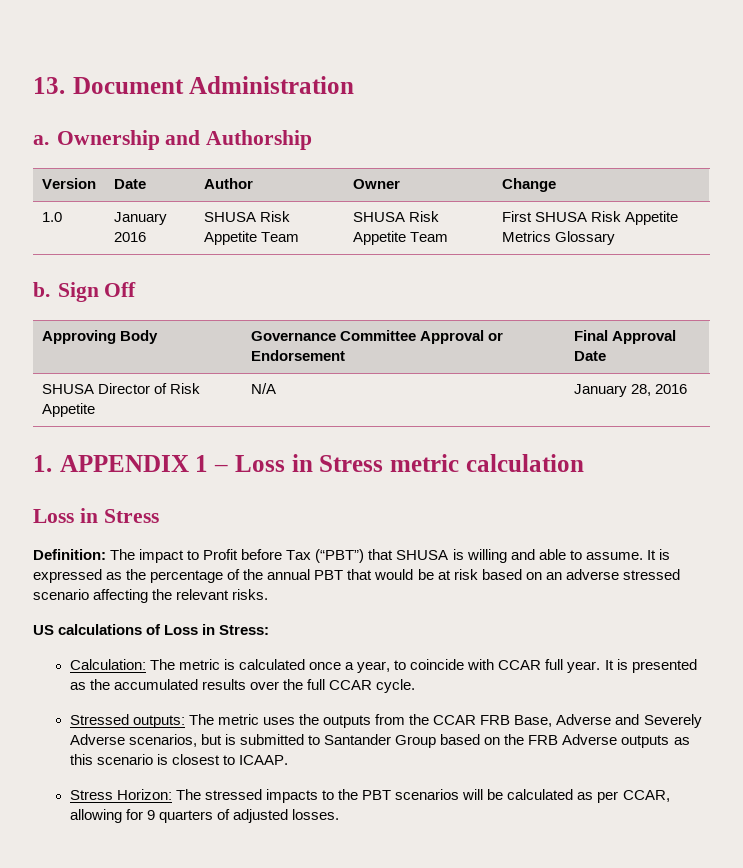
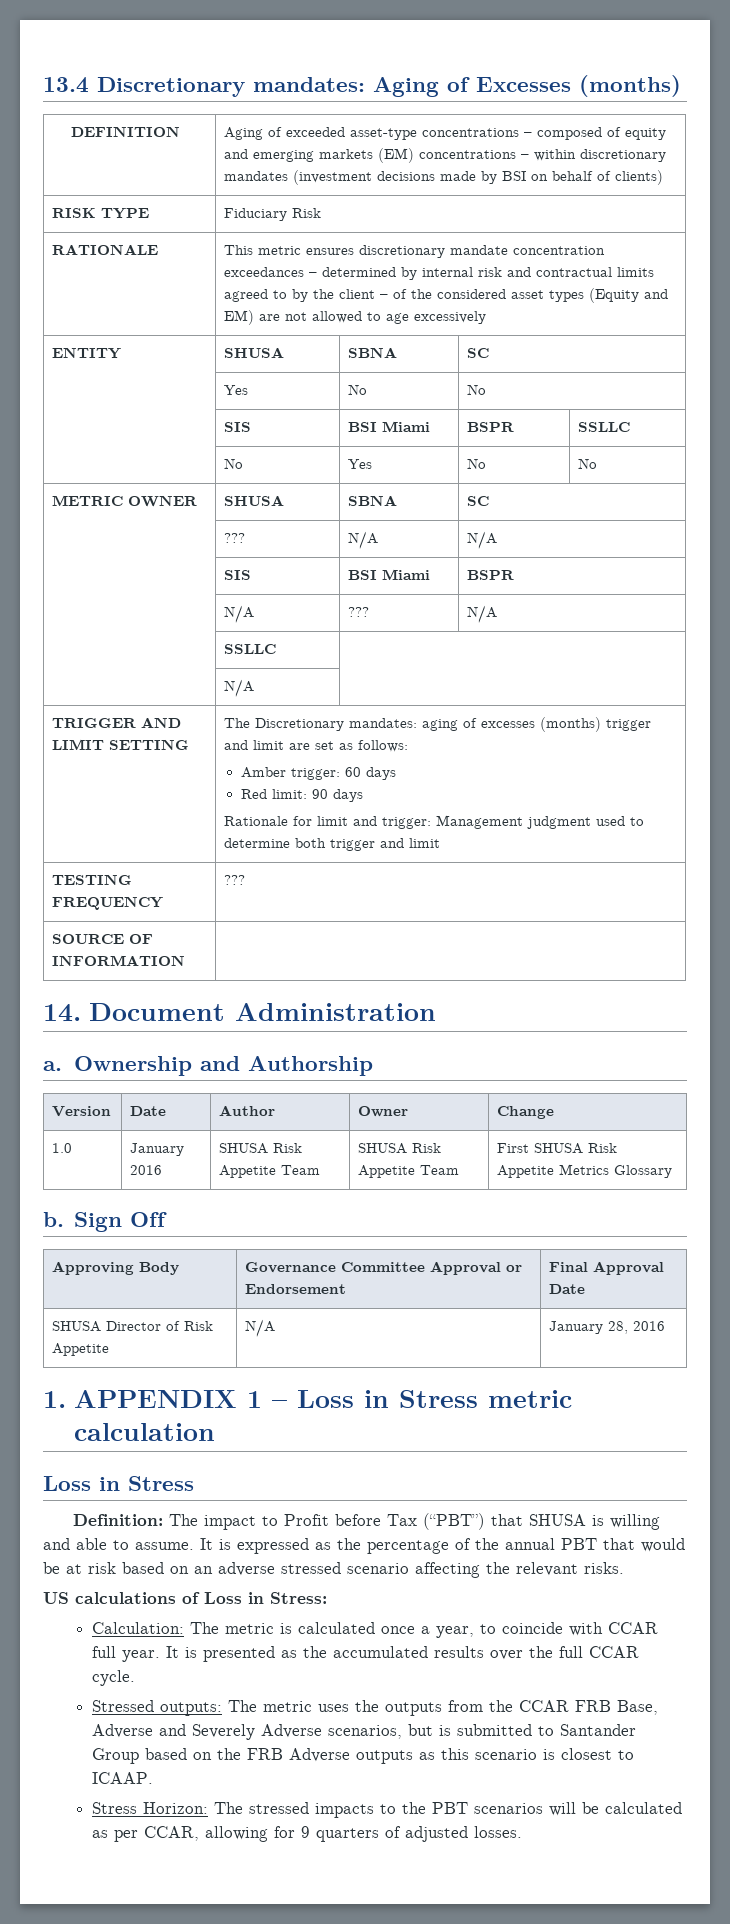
- 13. Document Administration
+ 13.4 Discretionary mandates: Aging of Excesses (months)
+ DEFINITION | Aging of exceeded asset-type concentrations – composed of equity and emerging markets (EM) concentrations – within discretionary mandates (investment decisions made by BSI on behalf of clients)
+ RISK TYPE | Fiduciary Risk
+ RATIONALE | This metric ensures discretionary mandate concentration exceedances – determined by internal risk and contractual limits agreed to by the client – of the considered asset types (Equity and EM) are not allowed to age excessively
+ ENTITY | SHUSA | SBNA | SC
+ | Yes | No | No
+ | SIS | BSI Miami | BSPR | SSLLC
+ | No | Yes | No | No
+ METRIC OWNER | SHUSA | SBNA | SC
+ | ??? | N/A | N/A
+ | SIS | BSI Miami | BSPR
+ | N/A | ??? | N/A
+ | SSLLC |
+ | N/A |
+ TRIGGER AND LIMIT SETTING | The Discretionary mandates: aging of excesses (months) trigger and limit are set as follows:
+ Amber trigger: 60 days
+ Red limit: 90 days
+ Rationale for limit and trigger: Management judgment used to determine both trigger and limit
+ TESTING FREQUENCY | ???
+ SOURCE OF INFORMATION |
+ 14. Document Administration

